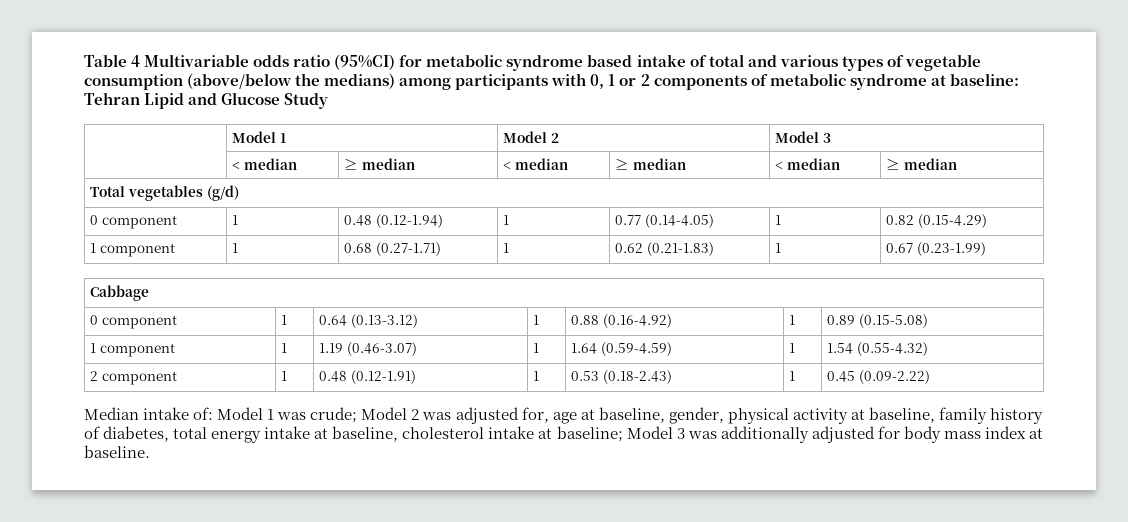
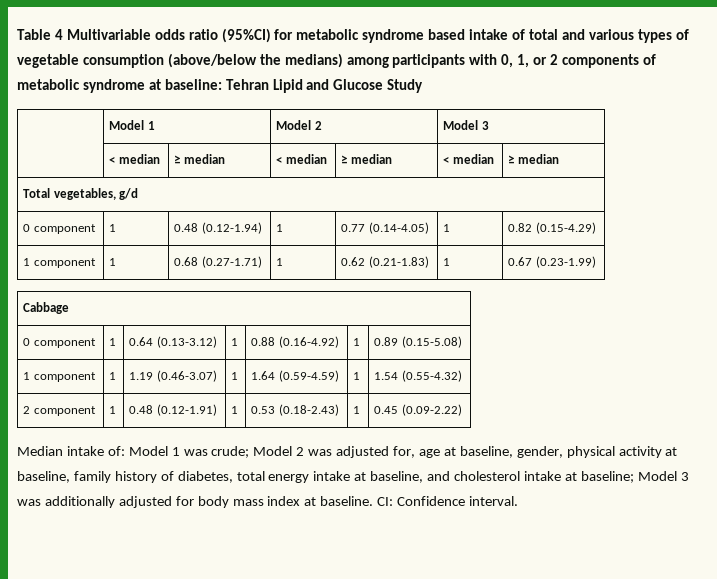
- Table 4 Multivariable odds ratio (95%CI) for metabolic syndrome based intake of total and various types of vegetable consumption (above/below the medians) among participants with 0, 1 or 2 components of metabolic syndrome at baseline: Tehran Lipid and Glucose Study
+ Table 4 Multivariable odds ratio (95%CI) for metabolic syndrome based intake of total and various types of vegetable consumption (above/below the medians) among participants with 0, 1, or 2 components of metabolic syndrome at baseline: Tehran Lipid and Glucose Study
- Total vegetables (g/d)
+ Total vegetables, g/d
- Median intake of: Model 1 was crude; Model 2 was adjusted for, age at baseline, gender, physical activity at baseline, family history of diabetes, total energy intake at baseline, cholesterol intake at baseline; Model 3 was additionally adjusted for body mass index at baseline.
+ Median intake of: Model 1 was crude; Model 2 was adjusted for, age at baseline, gender, physical activity at baseline, family history of diabetes, total energy intake at baseline, and cholesterol intake at baseline; Model 3 was additionally adjusted for body mass index at baseline.
+ CI: Confidence interval.

